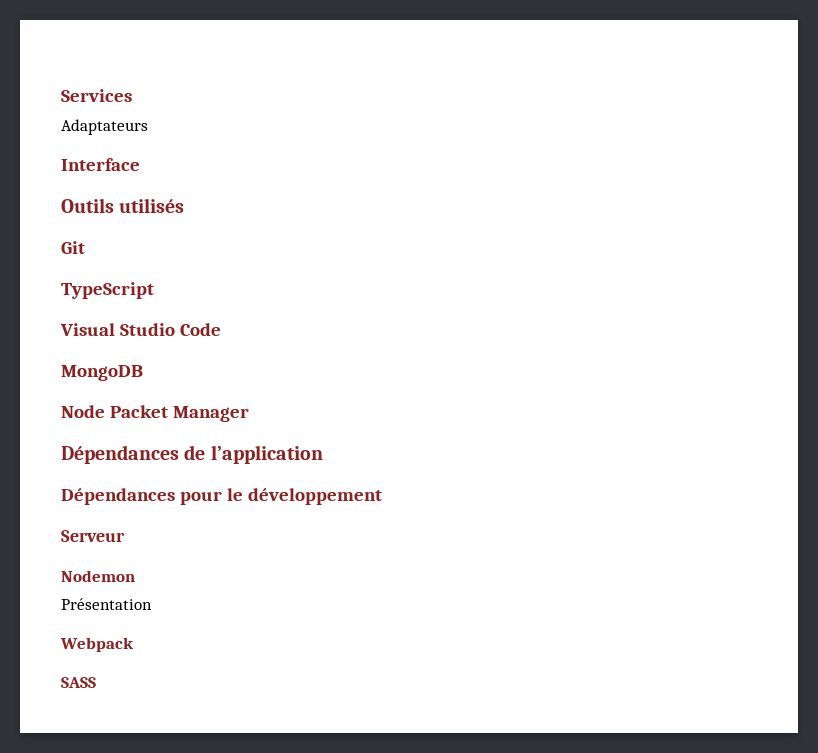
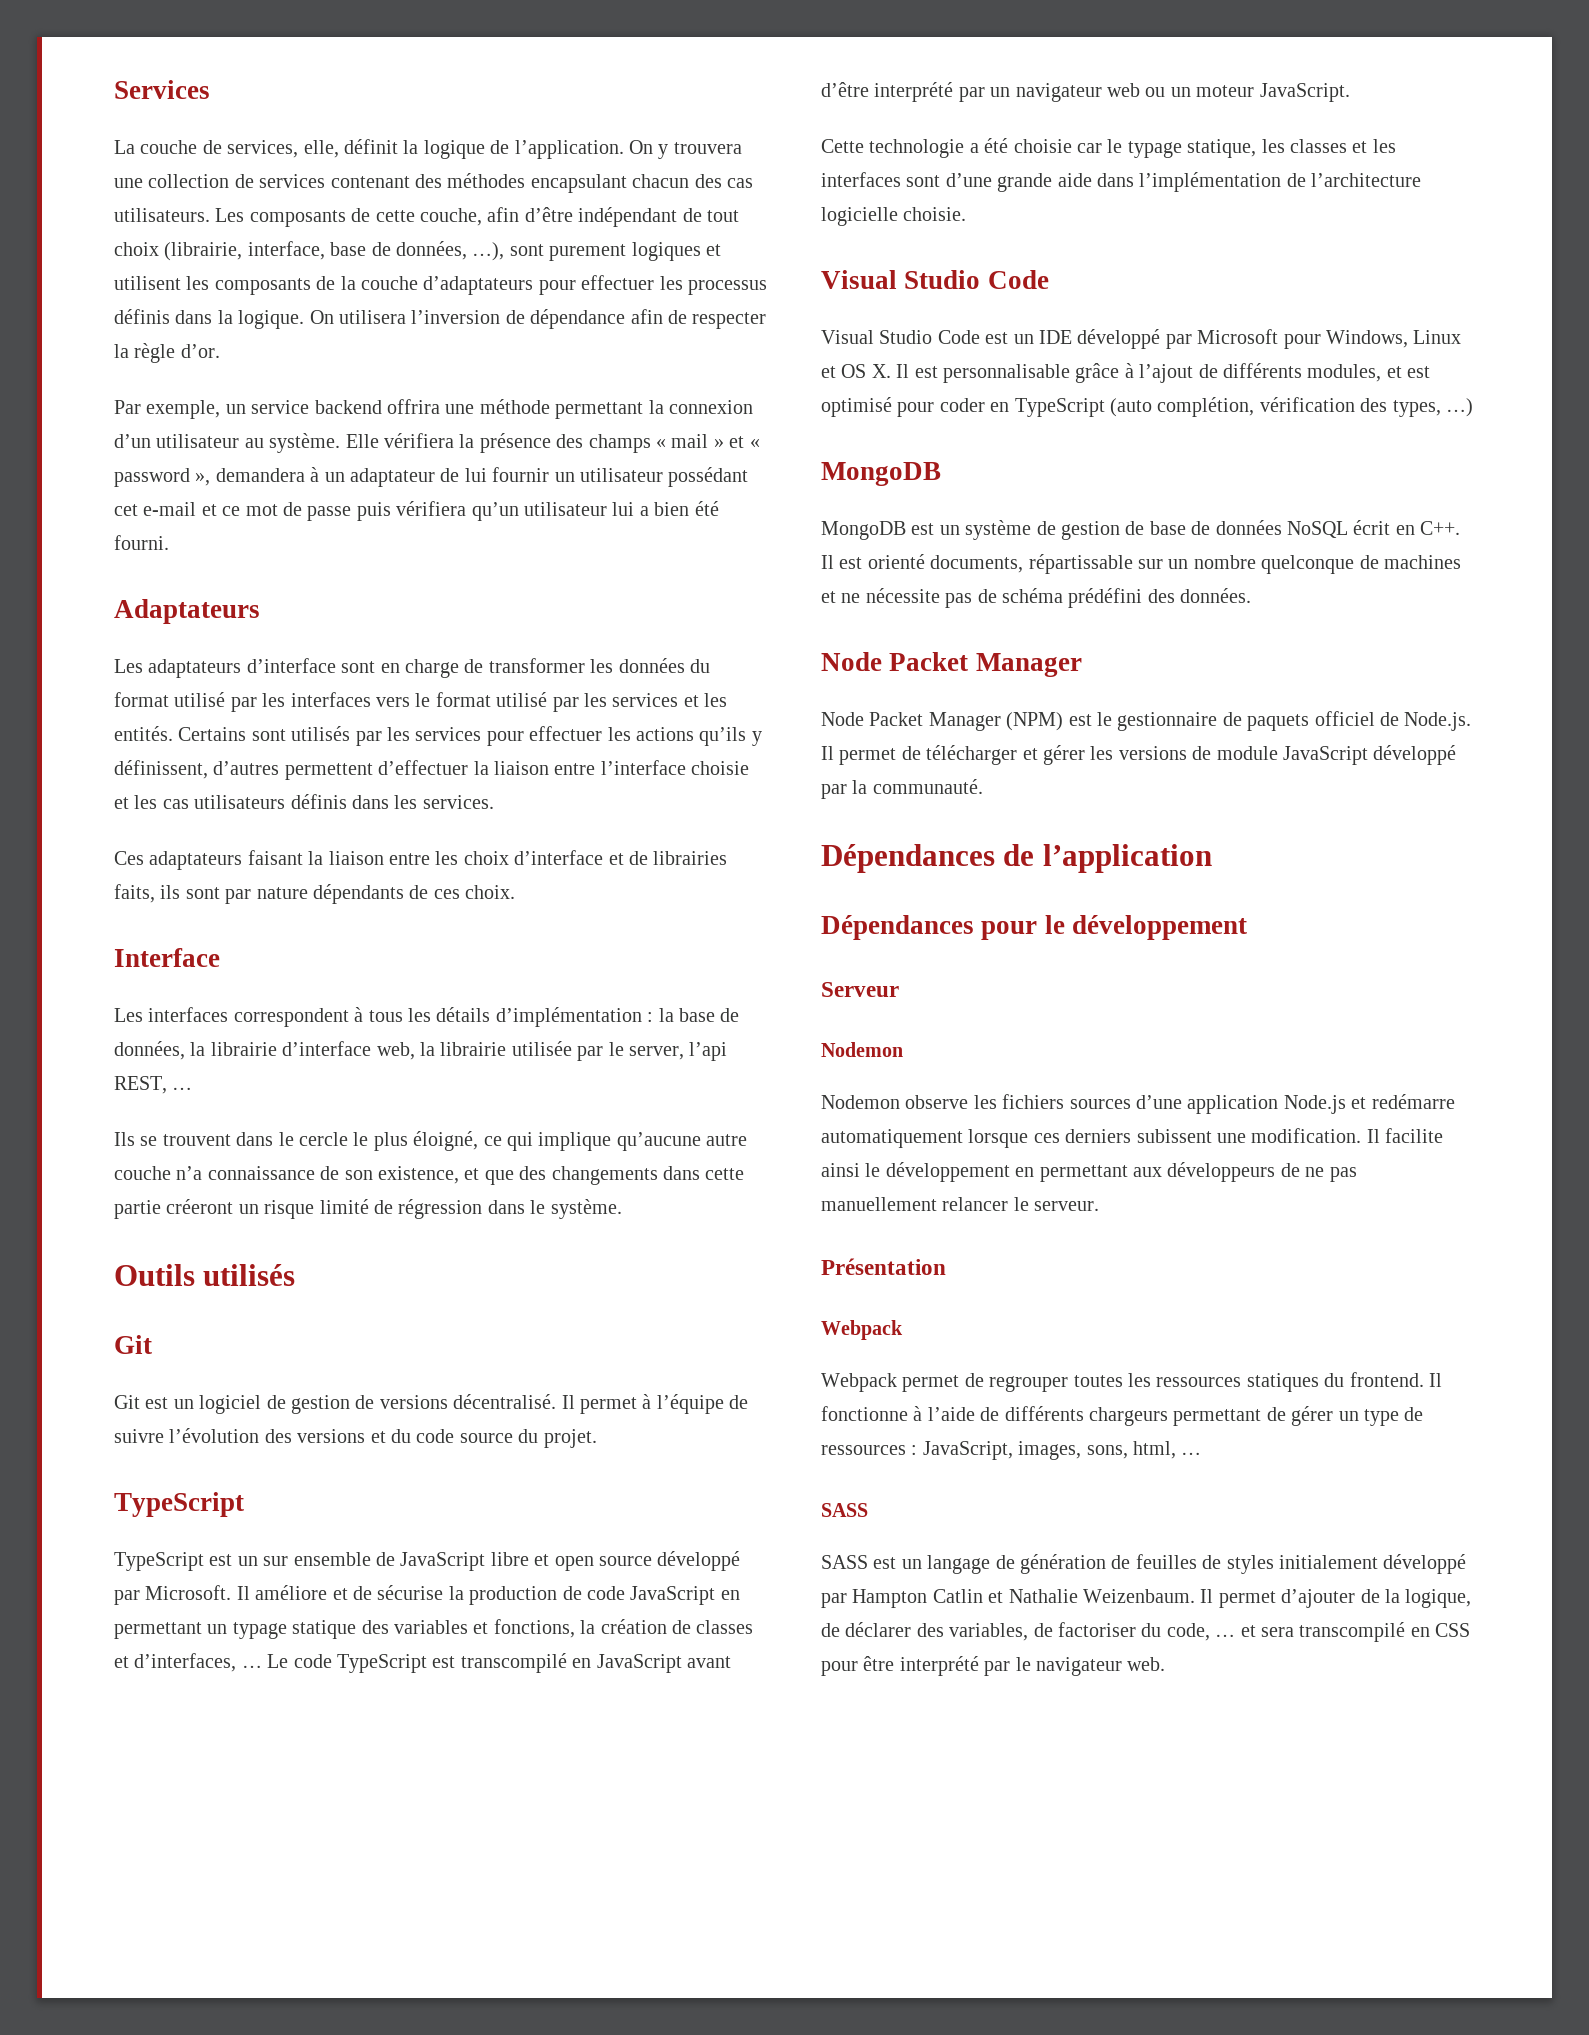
+ La couche de services, elle, définit la logique de l’application. On y trouvera une collection de services contenant des méthodes encapsulant chacun des cas utilisateurs. Les composants de cette couche, afin d’être indépendant de tout choix (librairie, interface, base de données, …), sont purement logiques et utilisent les composants de la couche d’adaptateurs pour effectuer les processus définis dans la logique. On utilisera l’inversion de dépendance afin de respecter la règle d’or.
+ Par exemple, un service backend offrira une méthode permettant la connexion d’un utilisateur au système. Elle vérifiera la présence des champs « mail » et « password », demandera à un adaptateur de lui fournir un utilisateur possédant cet e-mail et ce mot de passe puis vérifiera qu’un utilisateur lui a bien été fourni.
  Adaptateurs
+ Les adaptateurs d’interface sont en charge de transformer les données du format utilisé par les interfaces vers le format utilisé par les services et les entités. Certains sont utilisés par les services pour effectuer les actions qu’ils y définissent, d’autres permettent d’effectuer la liaison entre l’interface choisie et les cas utilisateurs définis dans les services.
+ Ces adaptateurs faisant la liaison entre les choix d’interface et de librairies faits, ils sont par nature dépendants de ces choix.
  Interface
+ Les interfaces correspondent à tous les détails d’implémentation : la base de données, la librairie d’interface web, la librairie utilisée par le server, l’api REST, …
+ Ils se trouvent dans le cercle le plus éloigné, ce qui implique qu’aucune autre couche n’a connaissance de son existence, et que des changements dans cette partie créeront un risque limité de régression dans le système.
  Outils utilisés
  Git
+ Git est un logiciel de gestion de versions décentralisé. Il permet à l’équipe de suivre l’évolution des versions et du code source du projet.
  TypeScript
+ TypeScript est un sur ensemble de JavaScript libre et open source développé par Microsoft. Il améliore et de sécurise la production de code JavaScript en permettant un typage statique des variables et fonctions, la création de classes et d’interfaces, … Le code TypeScript est transcompilé en JavaScript avant d’être interprété par un navigateur web ou un moteur JavaScript.
+ Cette technologie a été choisie car le typage statique, les classes et les interfaces sont d’une grande aide dans l’implémentation de l’architecture logicielle choisie.
  Visual Studio Code
+ Visual Studio Code est un IDE développé par Microsoft pour Windows, Linux et OS X. Il est personnalisable grâce à l’ajout de différents modules, et est optimisé pour coder en TypeScript (auto complétion, vérification des types, …)
  MongoDB
+ MongoDB est un système de gestion de base de données NoSQL écrit en C++. Il est orienté documents, répartissable sur un nombre quelconque de machines et ne nécessite pas de schéma prédéfini des données.
  Node Packet Manager
+ Node Packet Manager (NPM) est le gestionnaire de paquets officiel de Node.js. Il permet de télécharger et gérer les versions de module JavaScript développé par la communauté.
+ Nodemon observe les fichiers sources d’une application Node.js et redémarre automatiquement lorsque ces derniers subissent une modification. Il facilite ainsi le développement en permettant aux développeurs de ne pas manuellement relancer le serveur.
  Présentation
  Webpack
+ Webpack permet de regrouper toutes les ressources statiques du frontend. Il fonctionne à l’aide de différents chargeurs permettant de gérer un type de ressources : JavaScript, images, sons, html, …
  SASS
+ SASS est un langage de génération de feuilles de styles initialement développé par Hampton Catlin et Nathalie Weizenbaum. Il permet d’ajouter de la logique, de déclarer des variables, de factoriser du code, … et sera transcompilé en CSS pour être interprété par le navigateur web.

